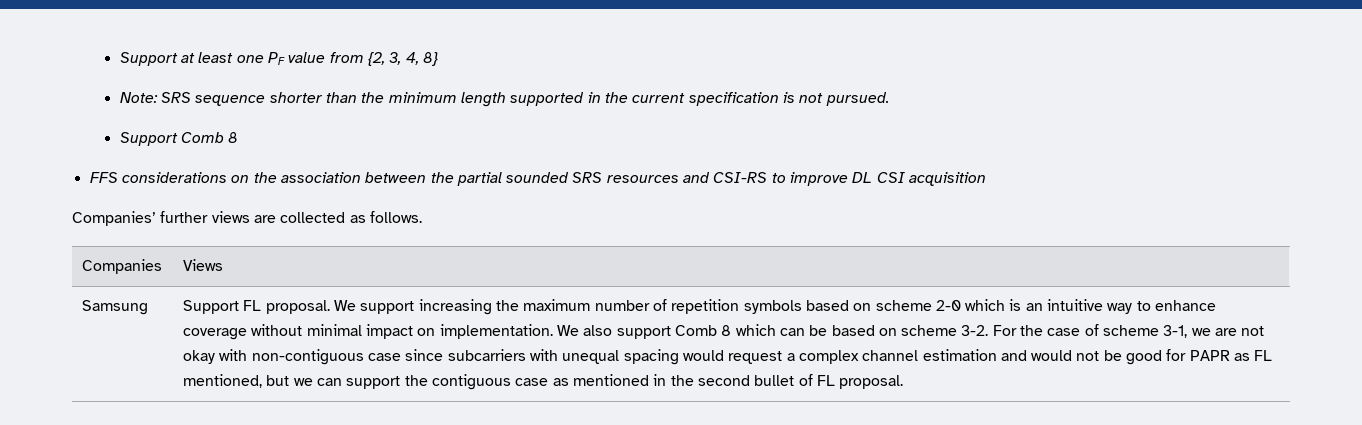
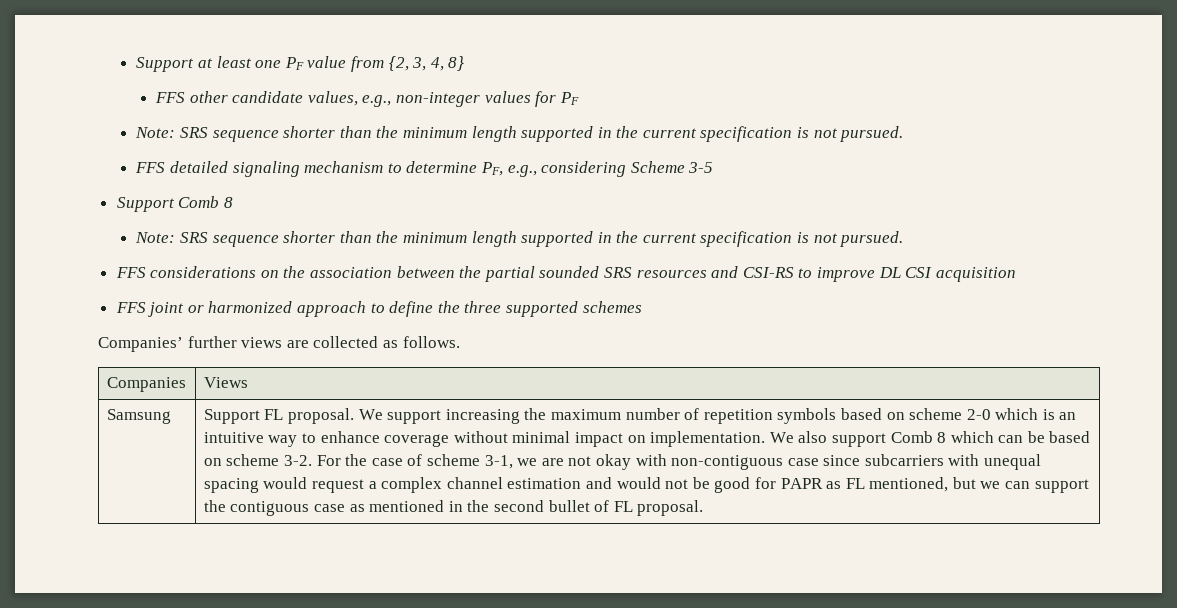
+ FFS other candidate values, e.g., non-integer values for PF
+ FFS detailed signaling mechanism to determine PF, e.g., considering Scheme 3-5
  Support Comb 8
+ Note: SRS sequence shorter than the minimum length supported in the current specification is not pursued.
+ FFS joint or harmonized approach to define the three supported schemes

